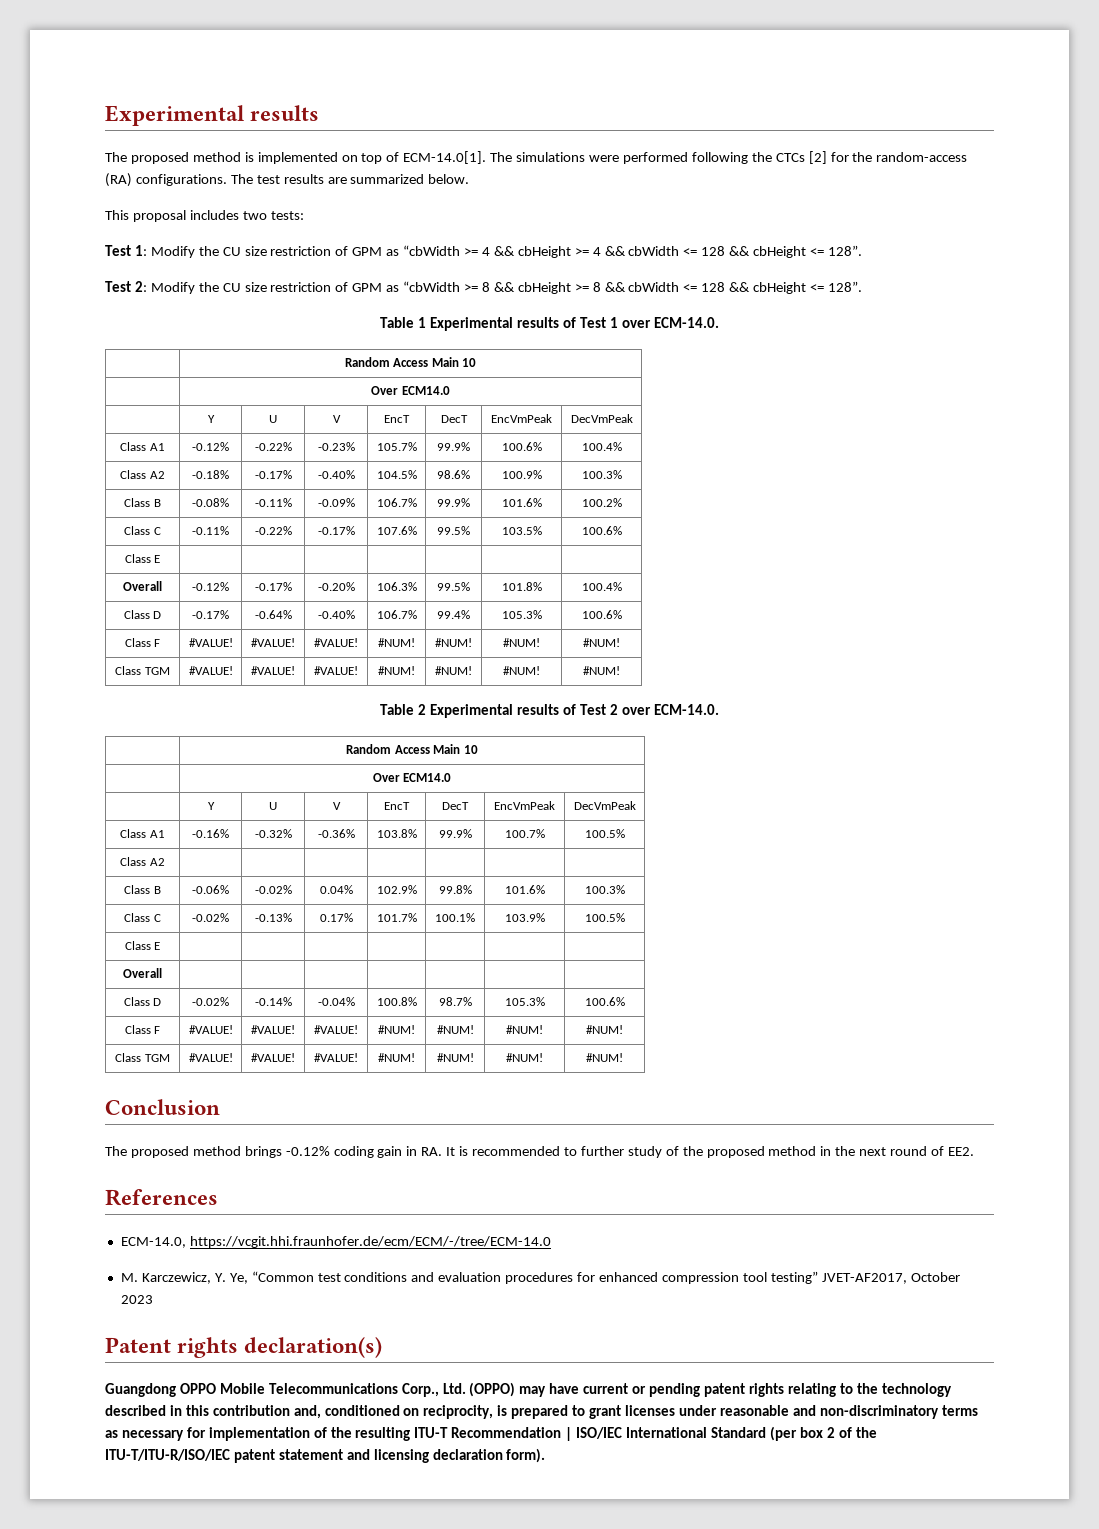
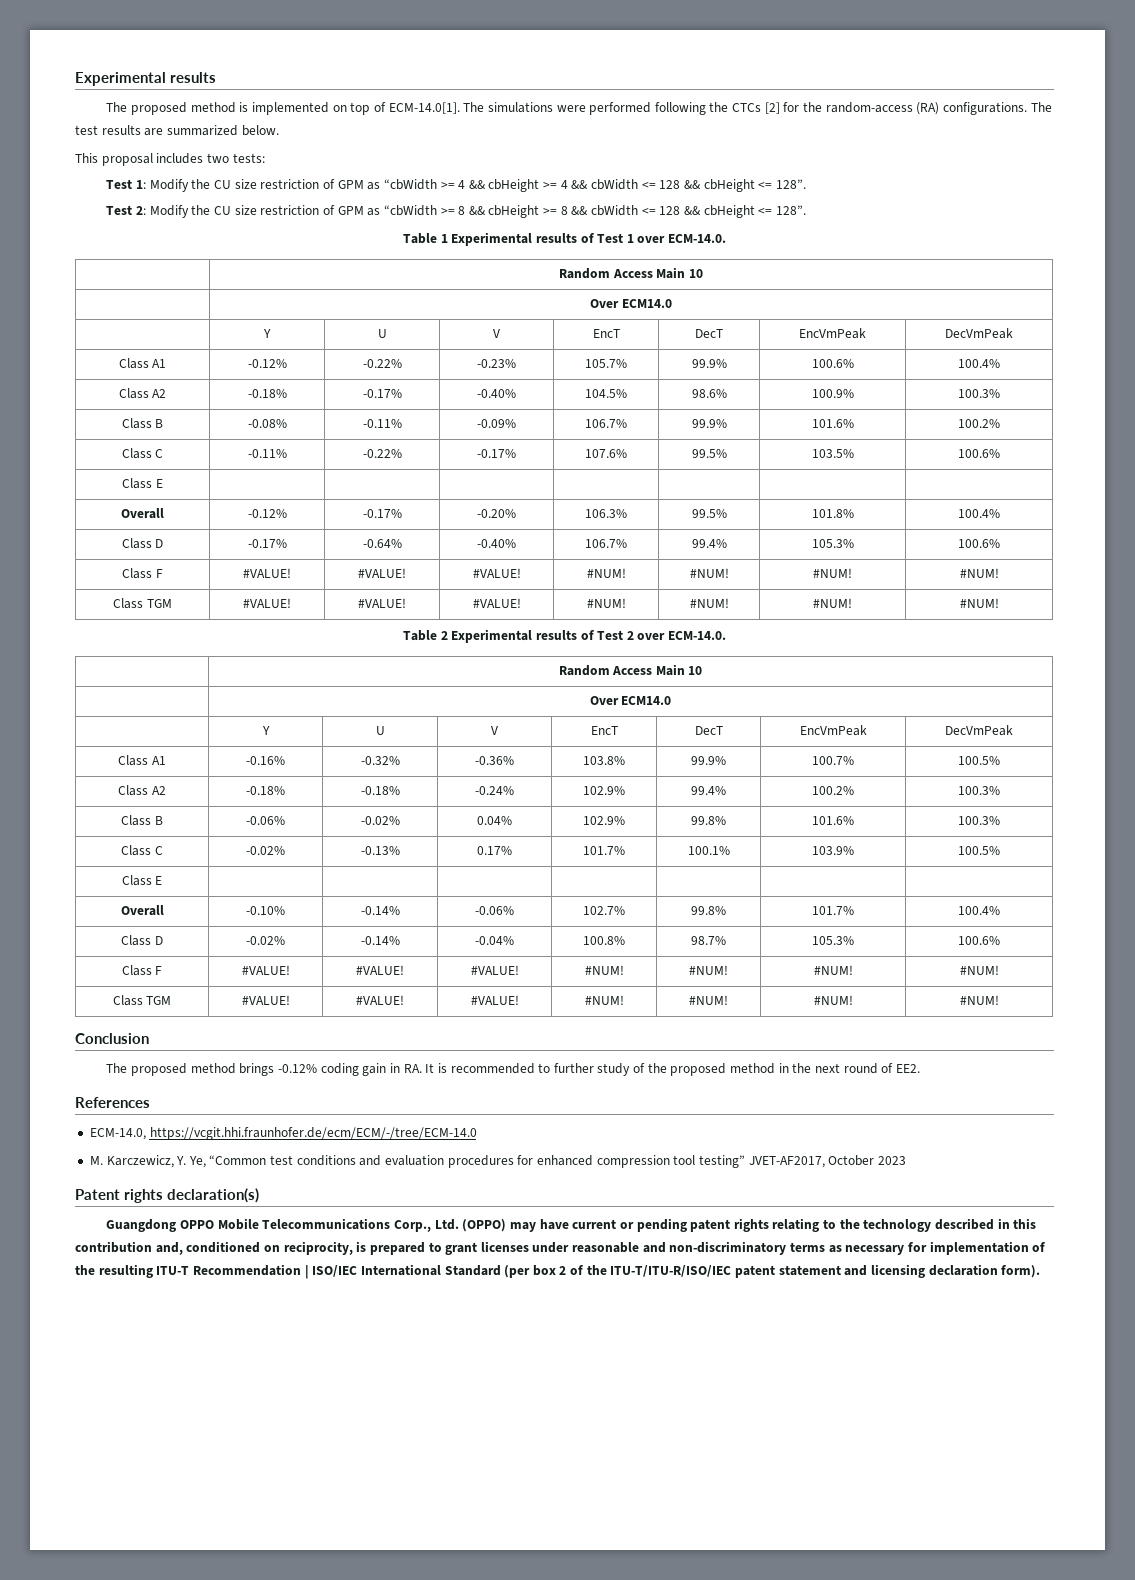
- Class A2 | | | | | | |
+ Class A2 | -0.18% | -0.18% | -0.24% | 102.9% | 99.4% | 100.2% | 100.3%
- Overall | | | | | | |
+ Overall | -0.10% | -0.14% | -0.06% | 102.7% | 99.8% | 101.7% | 100.4%

